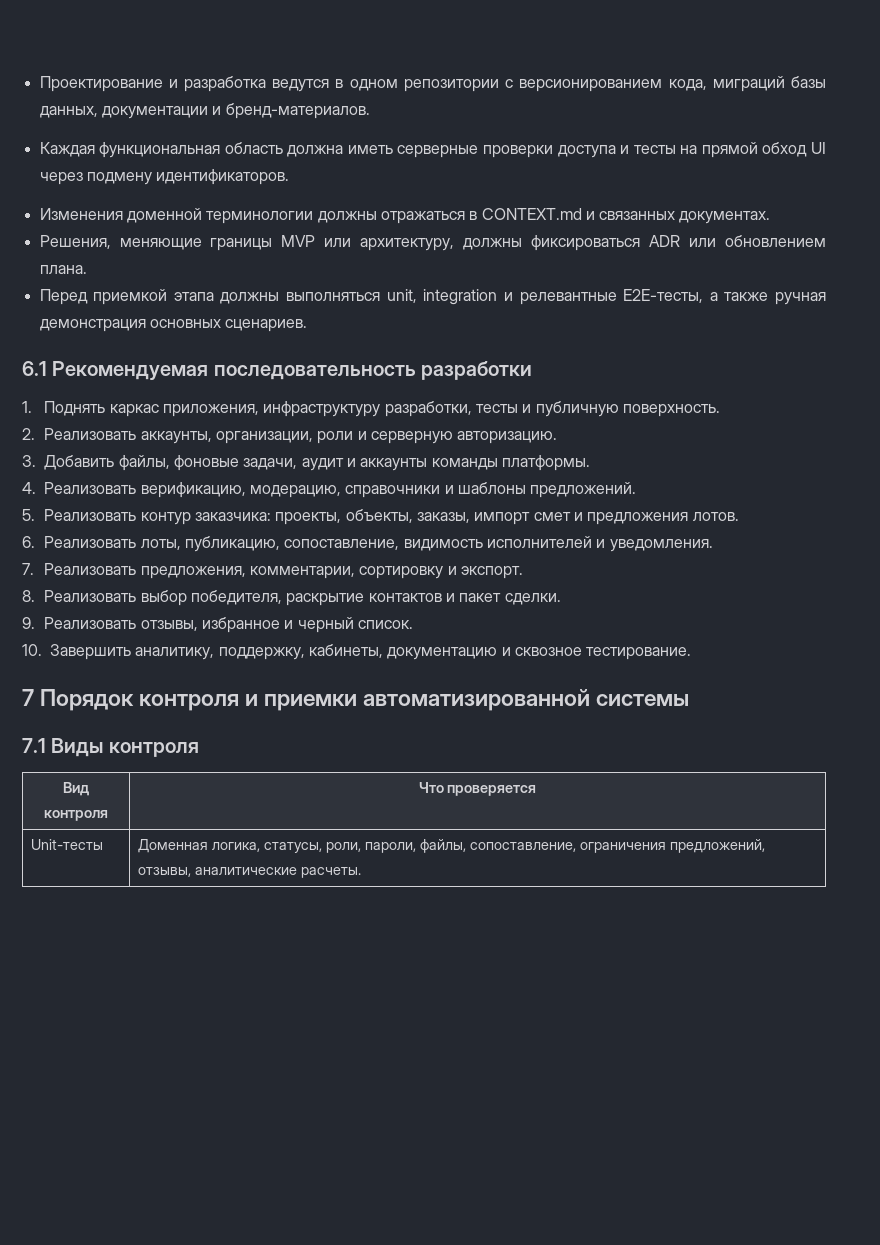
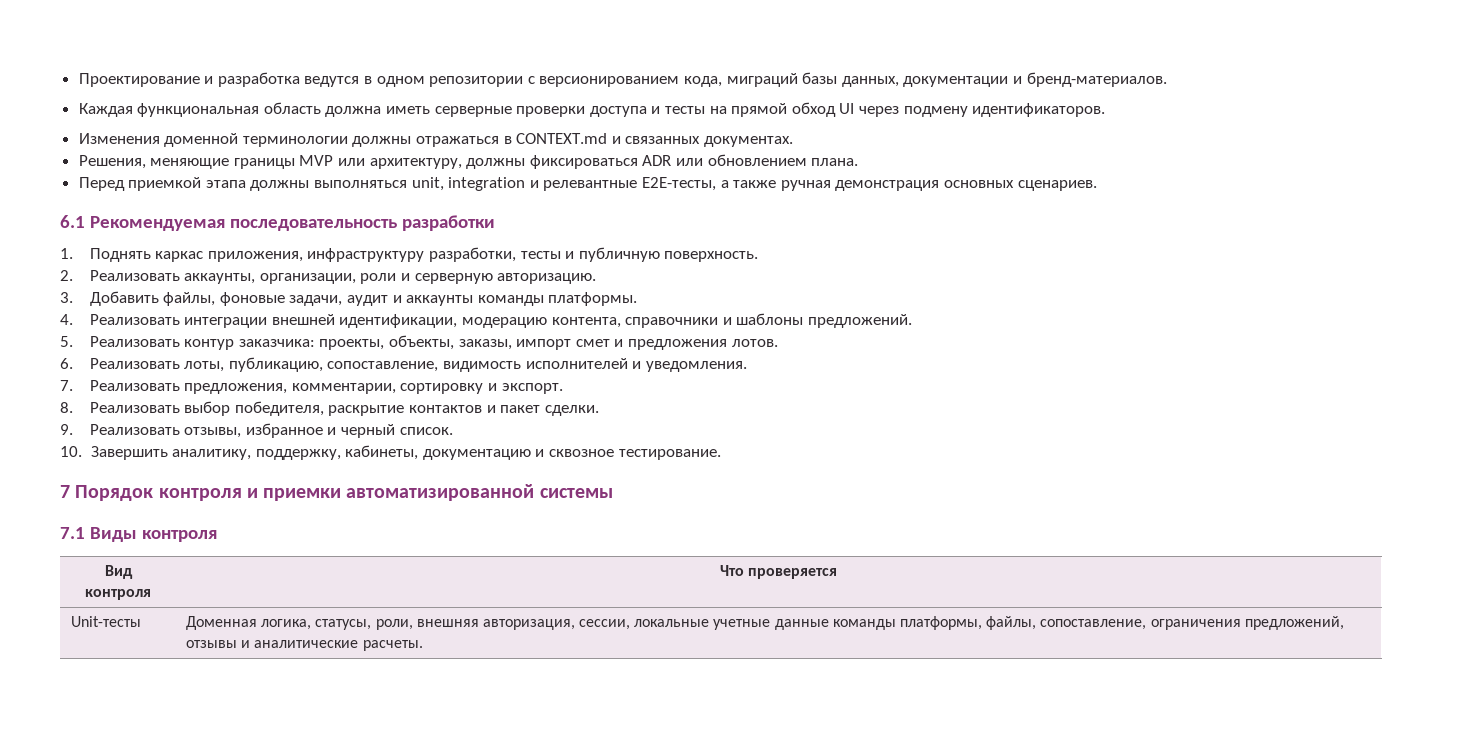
- 4. Реализовать верификацию, модерацию, справочники и шаблоны предложений.
+ 4. Реализовать интеграции внешней идентификации, модерацию контента, справочники и шаблоны предложений.
- Unit-тесты | Доменная логика, статусы, роли, пароли, файлы, сопоставление, ограничения предложений, отзывы, аналитические расчеты.
+ Unit-тесты | Доменная логика, статусы, роли, внешняя авторизация, сессии, локальные учетные данные команды платформы, файлы, сопоставление, ограничения предложений, отзывы и аналитические расчеты.

